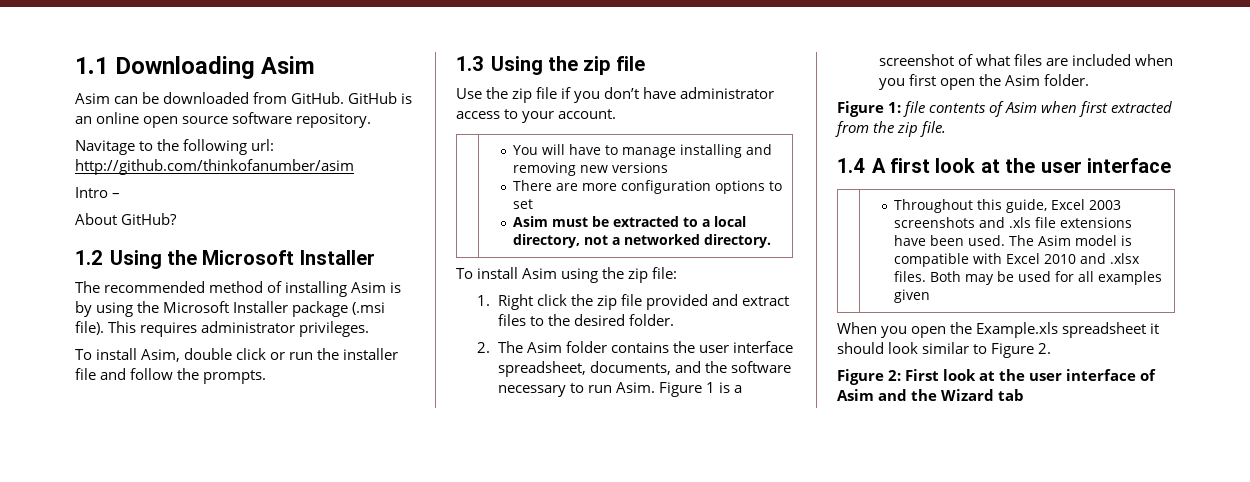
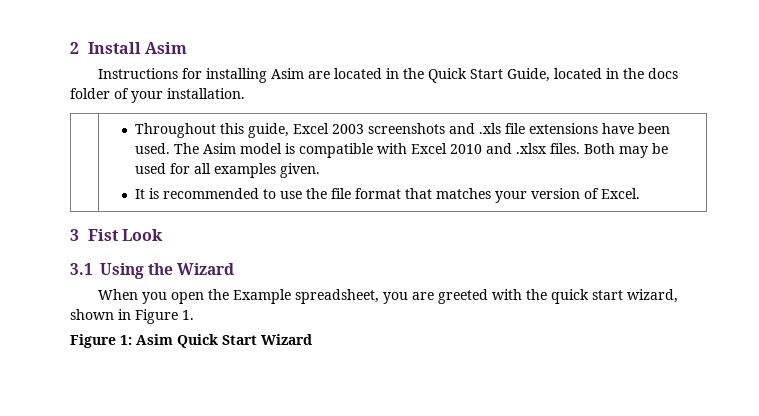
- 1.1 Downloading Asim
+ 2 Install Asim
- Asim can be downloaded from GitHub. GitHub is an online open source software repository.
- Navitage to the following url: http://github.com/thinkofanumber/asim
- Intro –
- About GitHub?
- 1.2 Using the Microsoft Installer
- The recommended method of installing Asim is by using the Microsoft Installer package (.msi file). This requires administrator privileges.
- To install Asim, double click or run the installer file and follow the prompts.
- 1.3 Using the zip file
- Use the zip file if you don’t have administrator access to your account.
- | You will have to manage installing and removing new versions
- There are more configuration options to set
- Asim must be extracted to a local directory, not a networked directory.
- To install Asim using the zip file:
- 1. Right click the zip file provided and extract files to the desired folder.
- 2. The Asim folder contains the user interface spreadsheet, documents, and the software necessary to run Asim. Figure 1 is a screenshot of what files are included when you first open the Asim folder.
- Figure 1: file contents of Asim when first extracted from the zip file.
- 1.4 A first look at the user interface
+ Instructions for installing Asim are located in the Quick Start Guide, located in the docs folder of your installation.
- Both may be used for all examples given
- When you open the Example.xls spreadsheet it should look similar to Figure 2.
- Figure 2: First look at the user interface of Asim and the Wizard tab
+ Both may be used for all examples given.
+ It is recommended to use the file format that matches your version of Excel.
+ 3 Fist Look
+ 3.1 Using the Wizard
+ When you open the Example spreadsheet, you are greeted with the quick start wizard, shown in Figure 1.
+ Figure 1: Asim Quick Start Wizard

